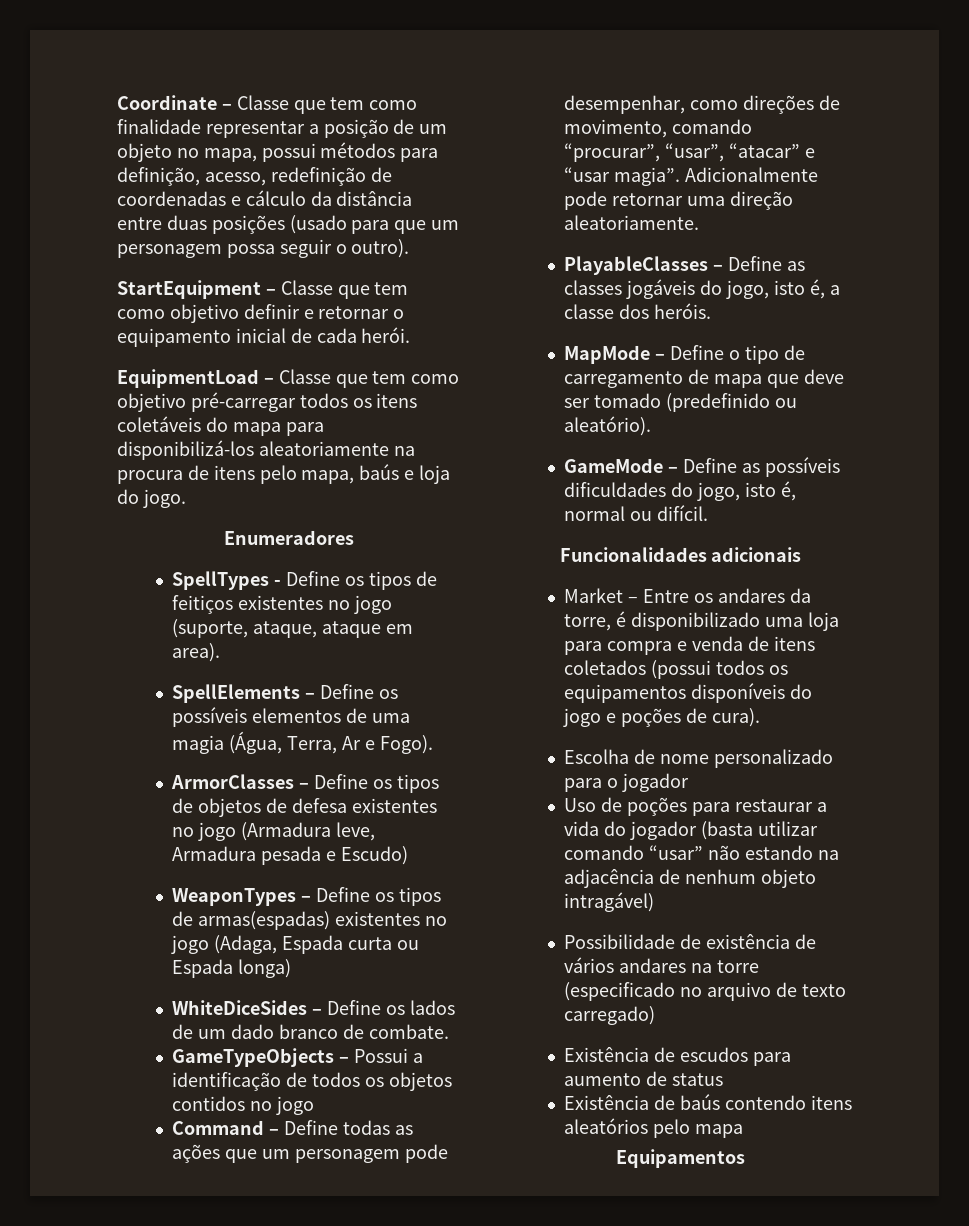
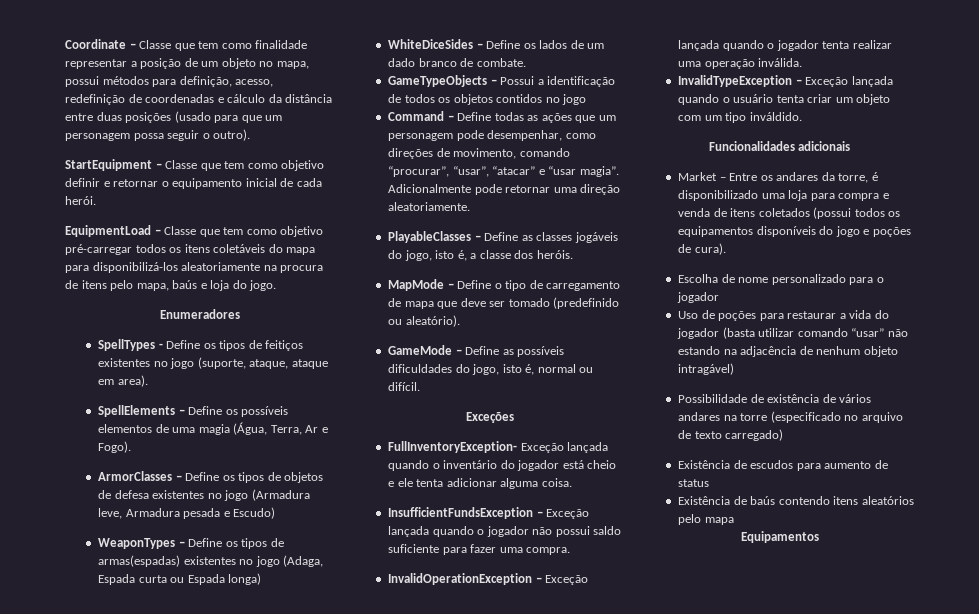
+ Exceções
+ FullInventoryException- Exceção lançada quando o inventário do jogador está cheio e ele tenta adicionar alguma coisa.
+ InsufficientFundsException – Exceção lançada quando o jogador não possui saldo suficiente para fazer uma compra.
+ InvalidOperationException – Exceção lançada quando o jogador tenta realizar uma operação inválida.
+ InvalidTypeException – Exceção lançada quando o usuário tenta criar um objeto com um tipo inváldido.

